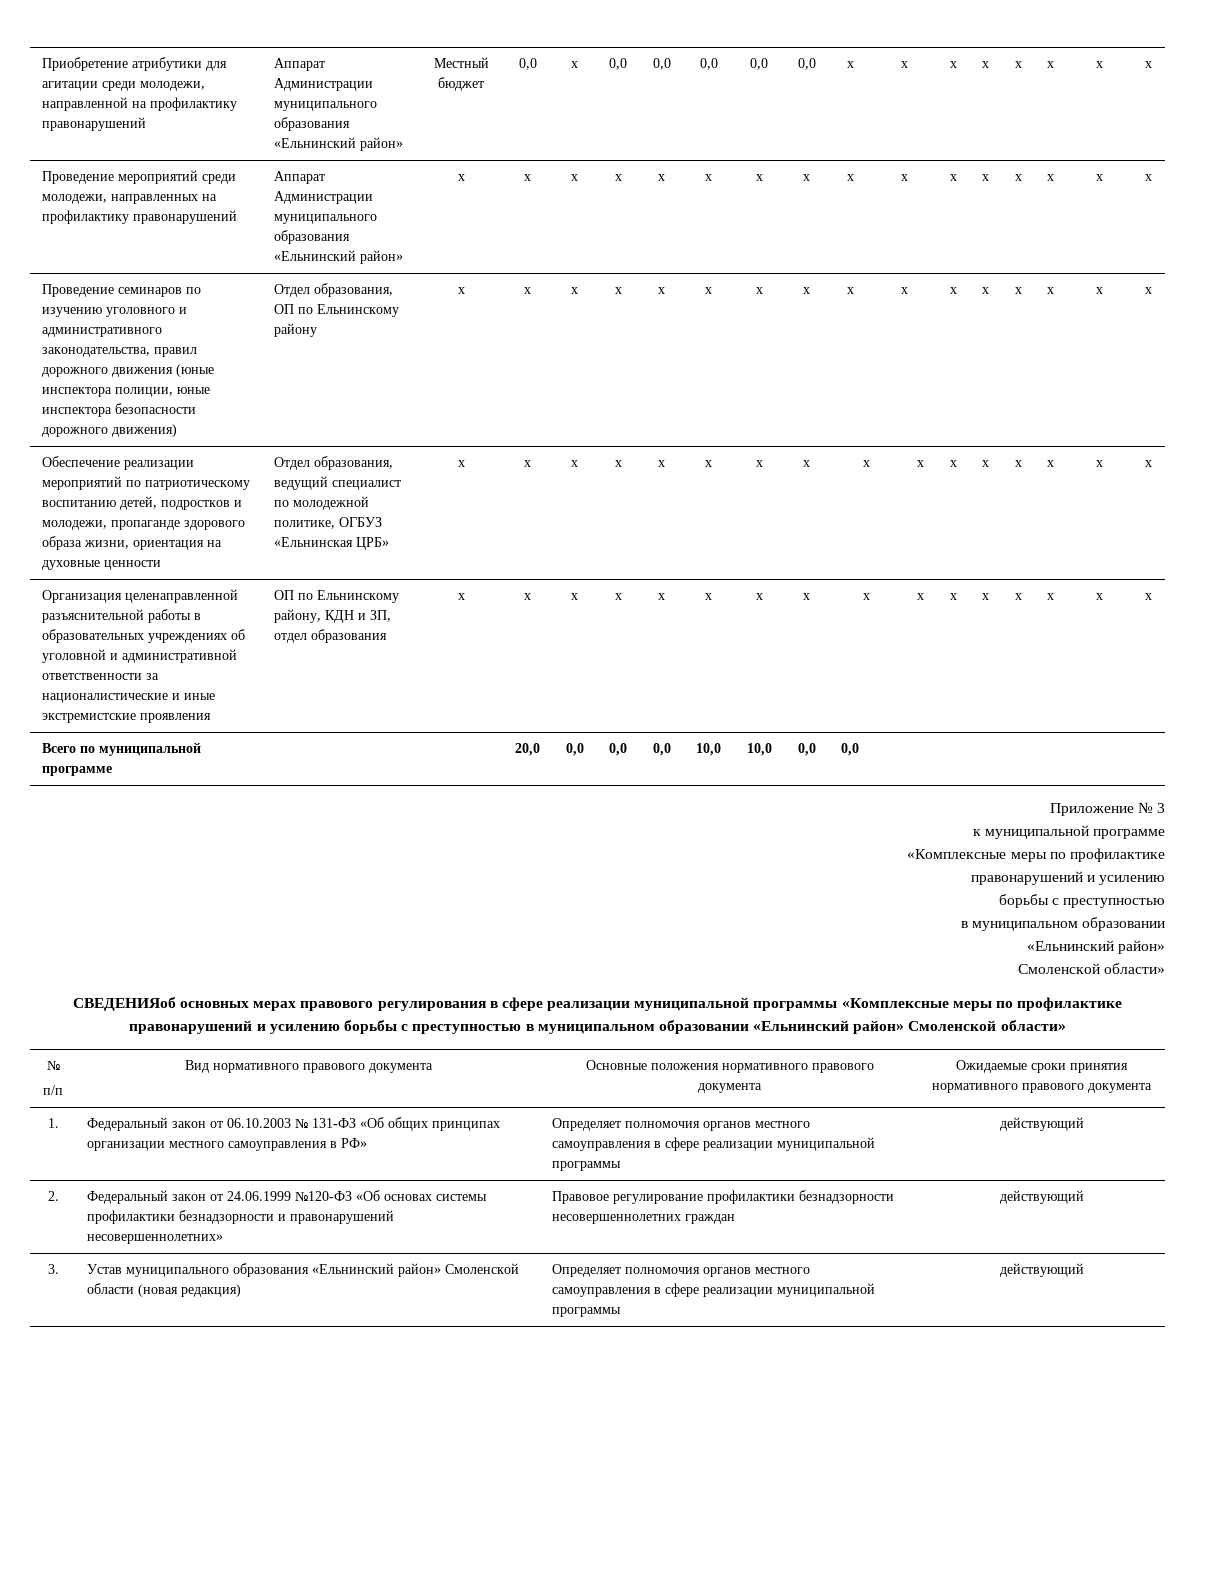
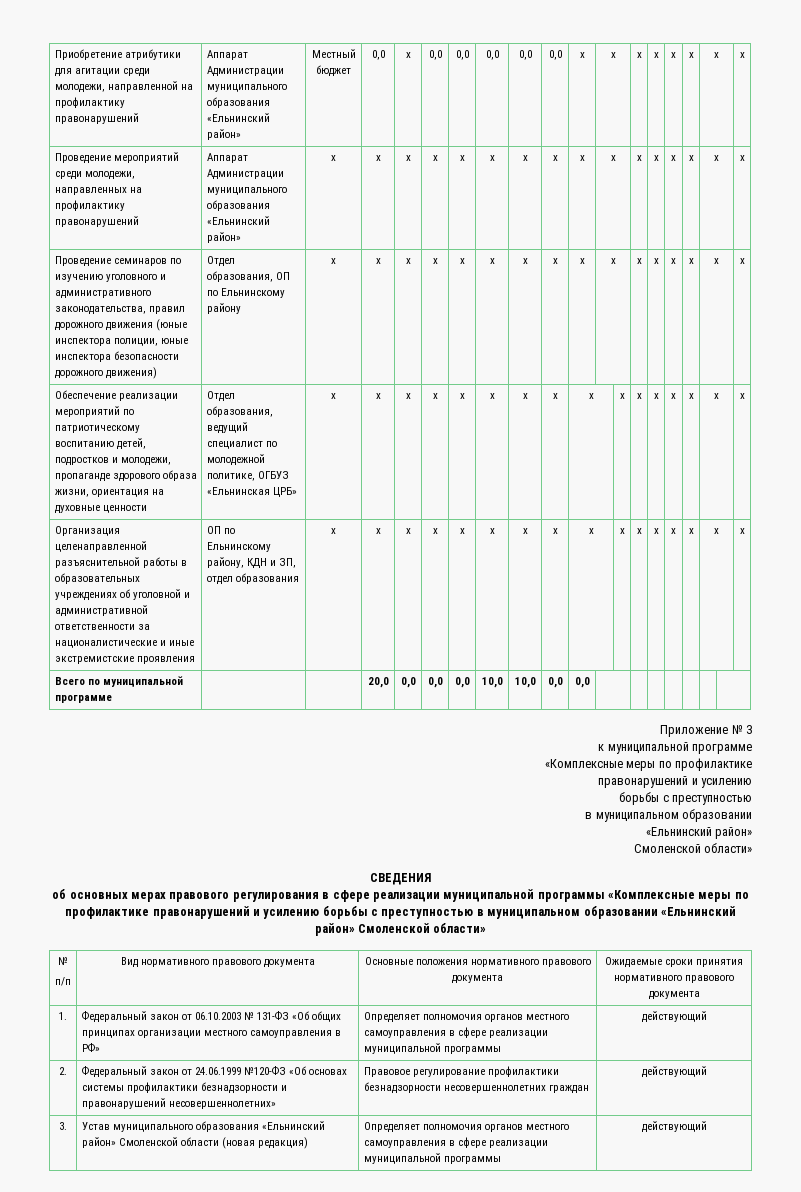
- СВЕДЕНИЯоб основных мерах правового регулирования в сфере реализации муниципальной программы «Комплексные меры по профилактике правонарушений и усилению борьбы с преступностью в муниципальном образовании «Ельнинский район» Смоленской области»
+ СВЕДЕНИЯ
+ об основных мерах правового регулирования в сфере реализации муниципальной программы «Комплексные меры по профилактике правонарушений и усилению борьбы с преступностью в муниципальном образовании «Ельнинский район» Смоленской области»

